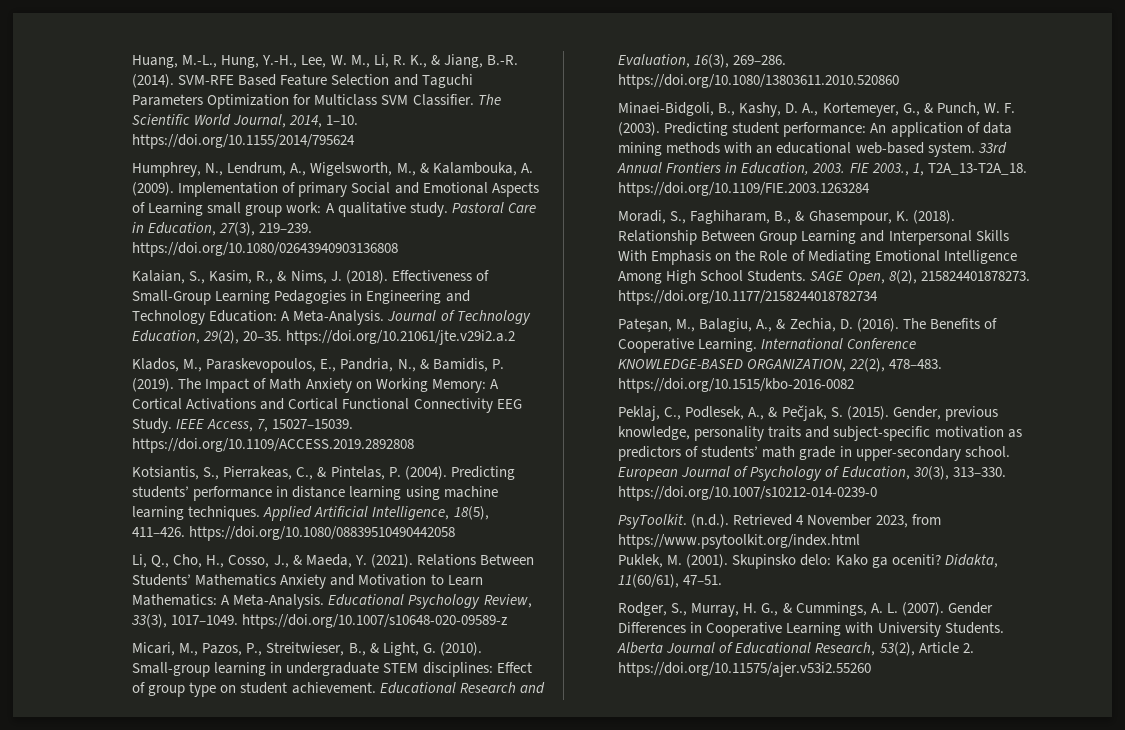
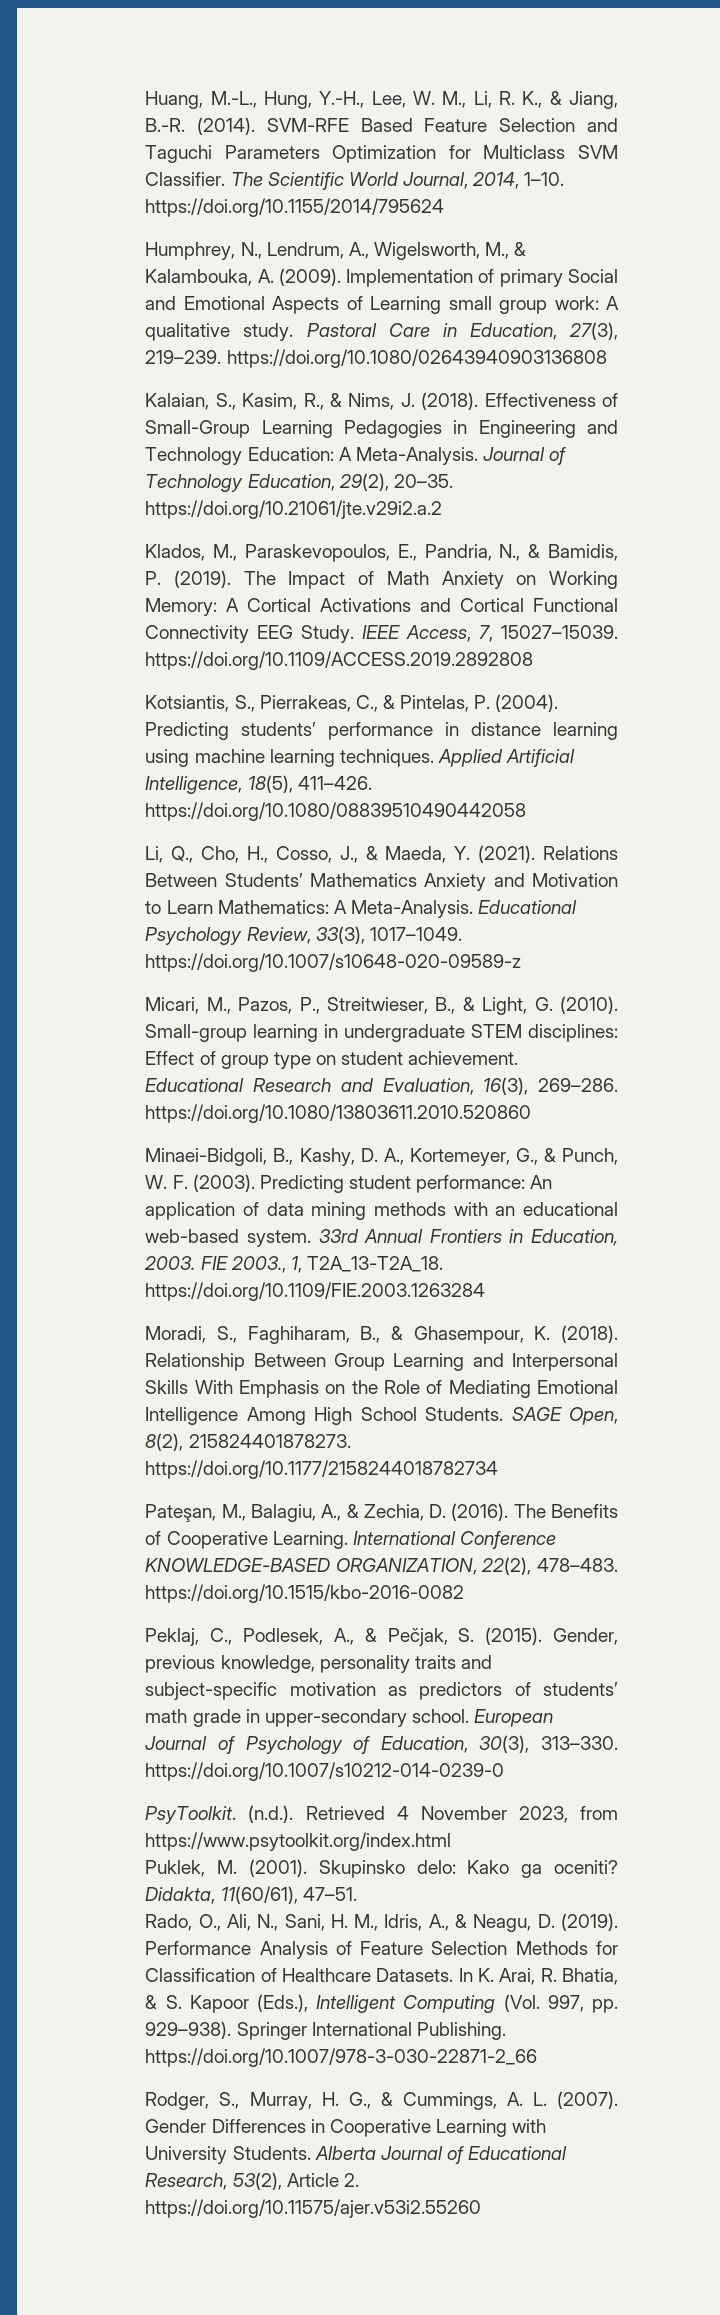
+ Rado, O., Ali, N., Sani, H. M., Idris, A., & Neagu, D. (2019). Performance Analysis of Feature Selection Methods for Classification of Healthcare Datasets. In K. Arai, R. Bhatia, & S. Kapoor (Eds.), Intelligent Computing (Vol. 997, pp. 929–938). Springer International Publishing. https://doi.org/10.1007/978-3-030-22871-2_66

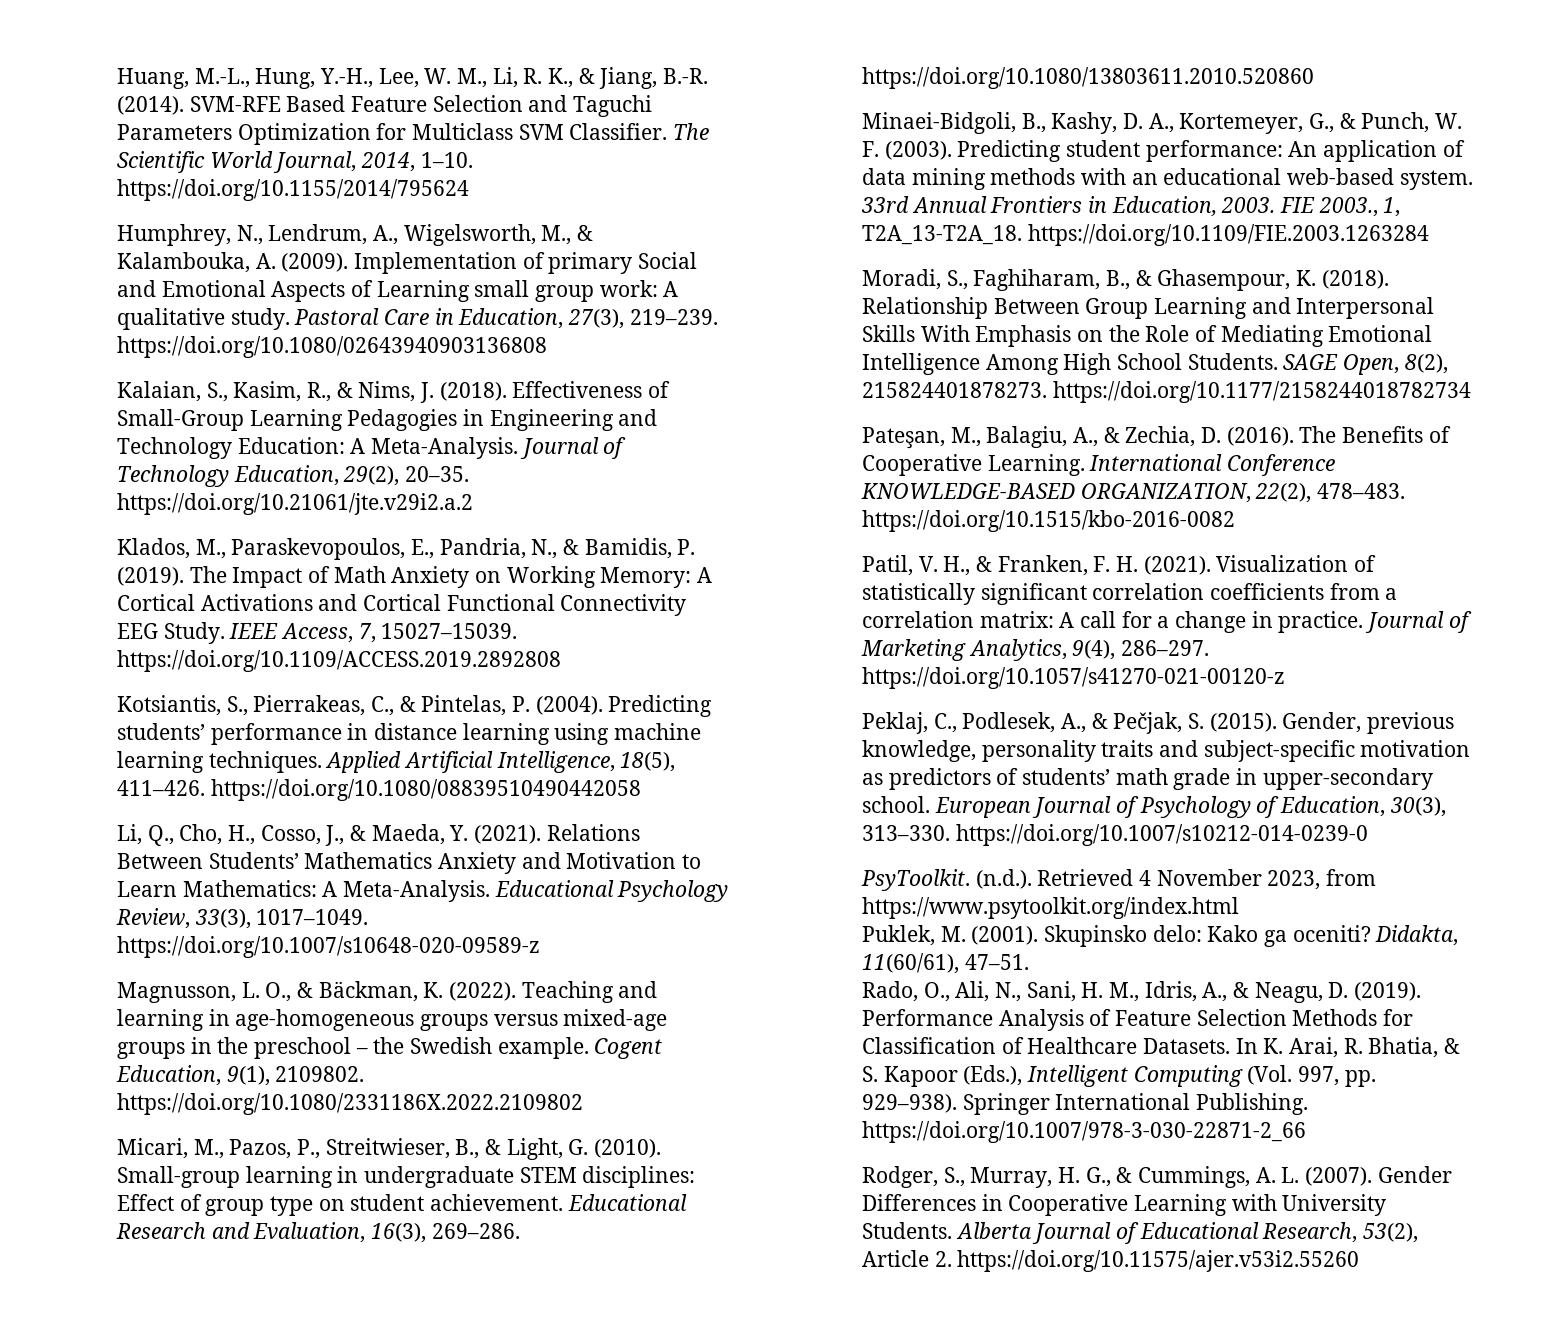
+ Magnusson, L. O., & Bäckman, K. (2022). Teaching and learning in age-homogeneous groups versus mixed-age groups in the preschool – the Swedish example. Cogent Education, 9(1), 2109802. https://doi.org/10.1080/2331186X.2022.2109802
+ Patil, V. H., & Franken, F. H. (2021). Visualization of statistically significant correlation coefficients from a correlation matrix: A call for a change in practice. Journal of Marketing Analytics, 9(4), 286–297. https://doi.org/10.1057/s41270-021-00120-z

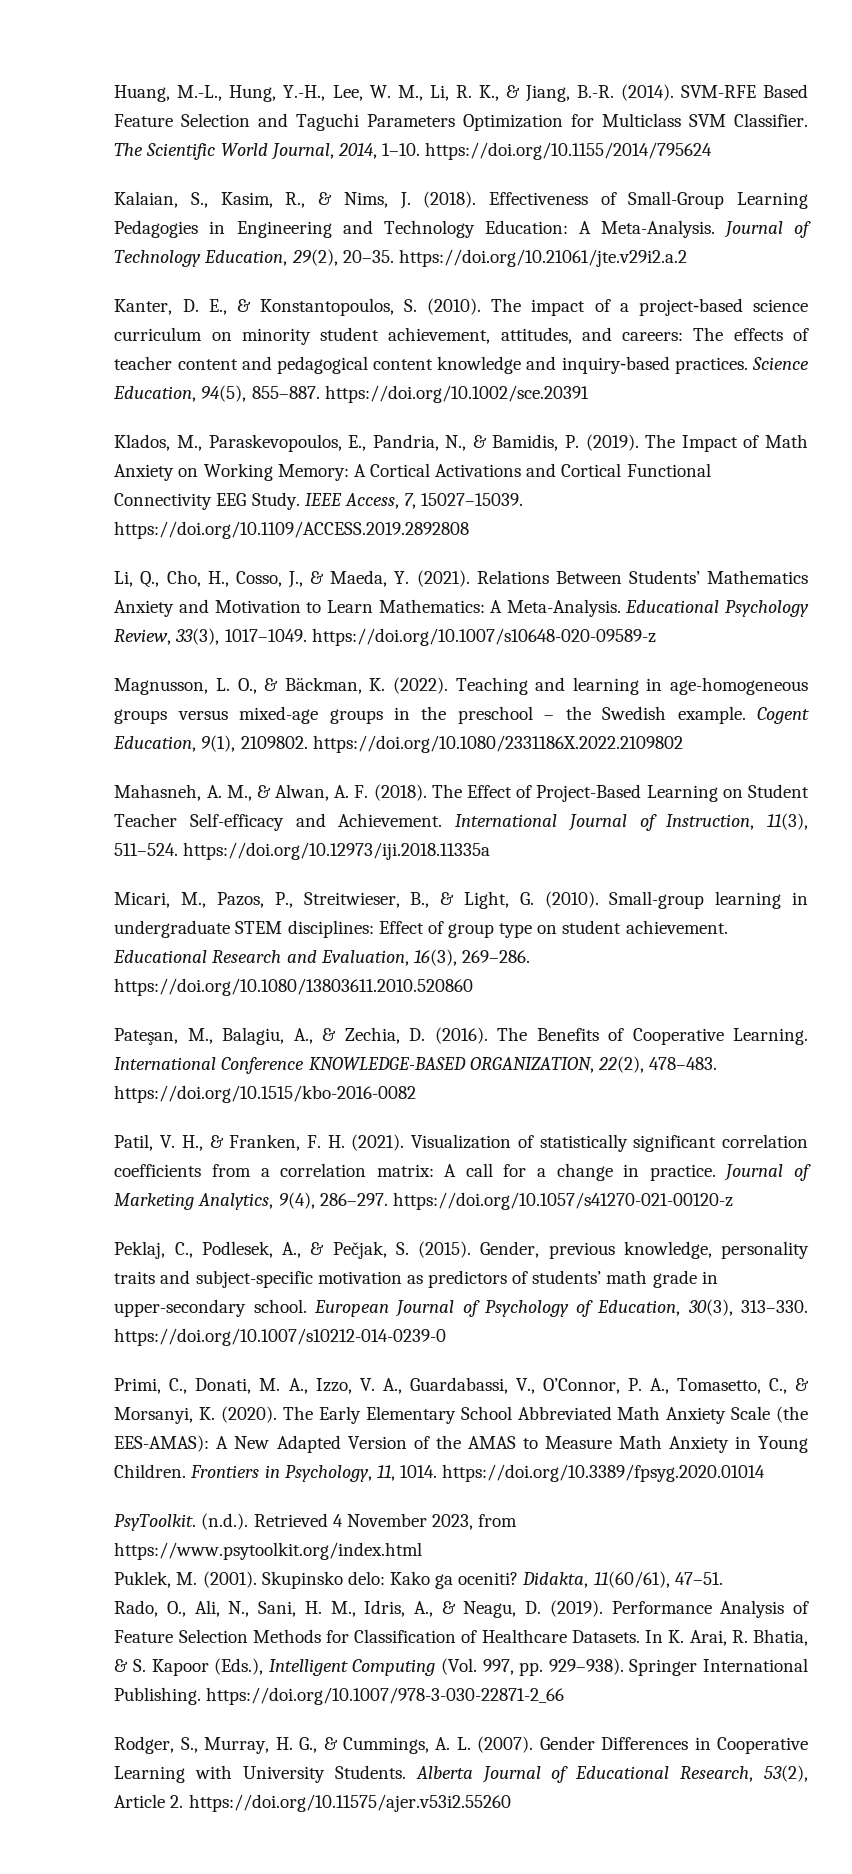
- Humphrey, N., Lendrum, A., Wigelsworth, M., & Kalambouka, A. (2009). Implementation of primary Social and Emotional Aspects of Learning small group work: A qualitative study. Pastoral Care in Education, 27(3), 219–239. https://doi.org/10.1080/02643940903136808
+ Kanter, D. E., & Konstantopoulos, S. (2010). The impact of a project‐based science curriculum on minority student achievement, attitudes, and careers: The effects of teacher content and pedagogical content knowledge and inquiry‐based practices. Science Education, 94(5), 855–887. https://doi.org/10.1002/sce.20391
- Kotsiantis, S., Pierrakeas, C., & Pintelas, P. (2004). Predicting students’ performance in distance learning using machine learning techniques. Applied Artificial Intelligence, 18(5), 411–426. https://doi.org/10.1080/08839510490442058
+ Mahasneh, A. M., & Alwan, A. F. (2018). The Effect of Project-Based Learning on Student Teacher Self-efficacy and Achievement. International Journal of Instruction, 11(3), 511–524. https://doi.org/10.12973/iji.2018.11335a
- Minaei-Bidgoli, B., Kashy, D. A., Kortemeyer, G., & Punch, W. F. (2003). Predicting student performance: An application of data mining methods with an educational web-based system. 33rd Annual Frontiers in Education, 2003. FIE 2003., 1, T2A_13-T2A_18. https://doi.org/10.1109/FIE.2003.1263284
- Moradi, S., Faghiharam, B., & Ghasempour, K. (2018). Relationship Between Group Learning and Interpersonal Skills With Emphasis on the Role of Mediating Emotional Intelligence Among High School Students. SAGE Open, 8(2), 215824401878273. https://doi.org/10.1177/2158244018782734
+ Primi, C., Donati, M. A., Izzo, V. A., Guardabassi, V., O’Connor, P. A., Tomasetto, C., & Morsanyi, K. (2020). The Early Elementary School Abbreviated Math Anxiety Scale (the EES-AMAS): A New Adapted Version of the AMAS to Measure Math Anxiety in Young Children. Frontiers in Psychology, 11, 1014. https://doi.org/10.3389/fpsyg.2020.01014

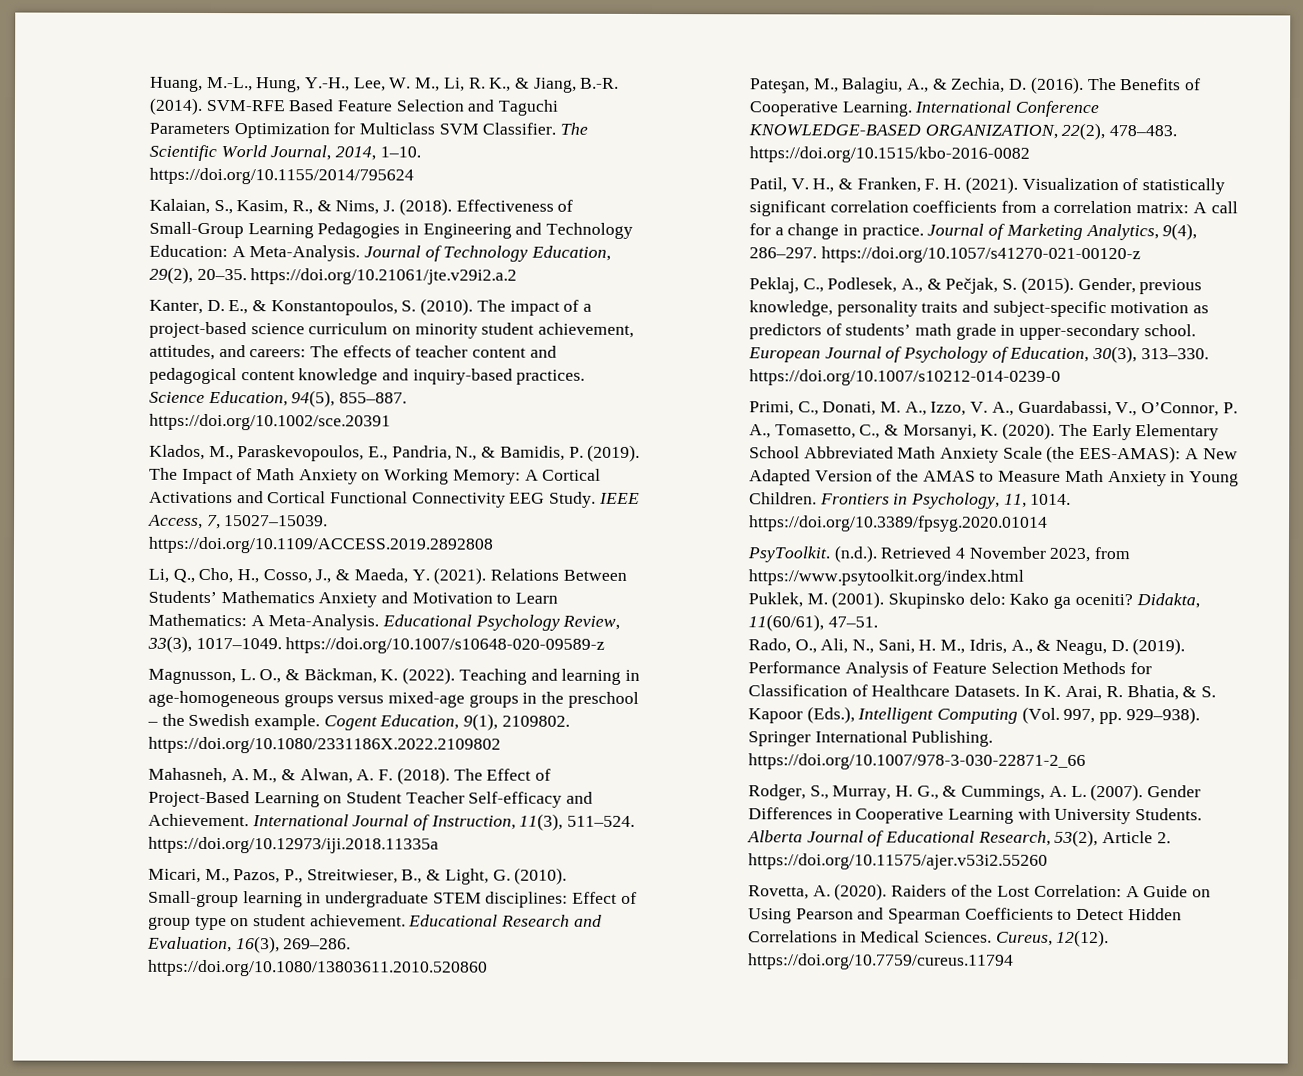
+ Rovetta, A. (2020). Raiders of the Lost Correlation: A Guide on Using Pearson and Spearman Coefficients to Detect Hidden Correlations in Medical Sciences. Cureus, 12(12). https://doi.org/10.7759/cureus.11794

